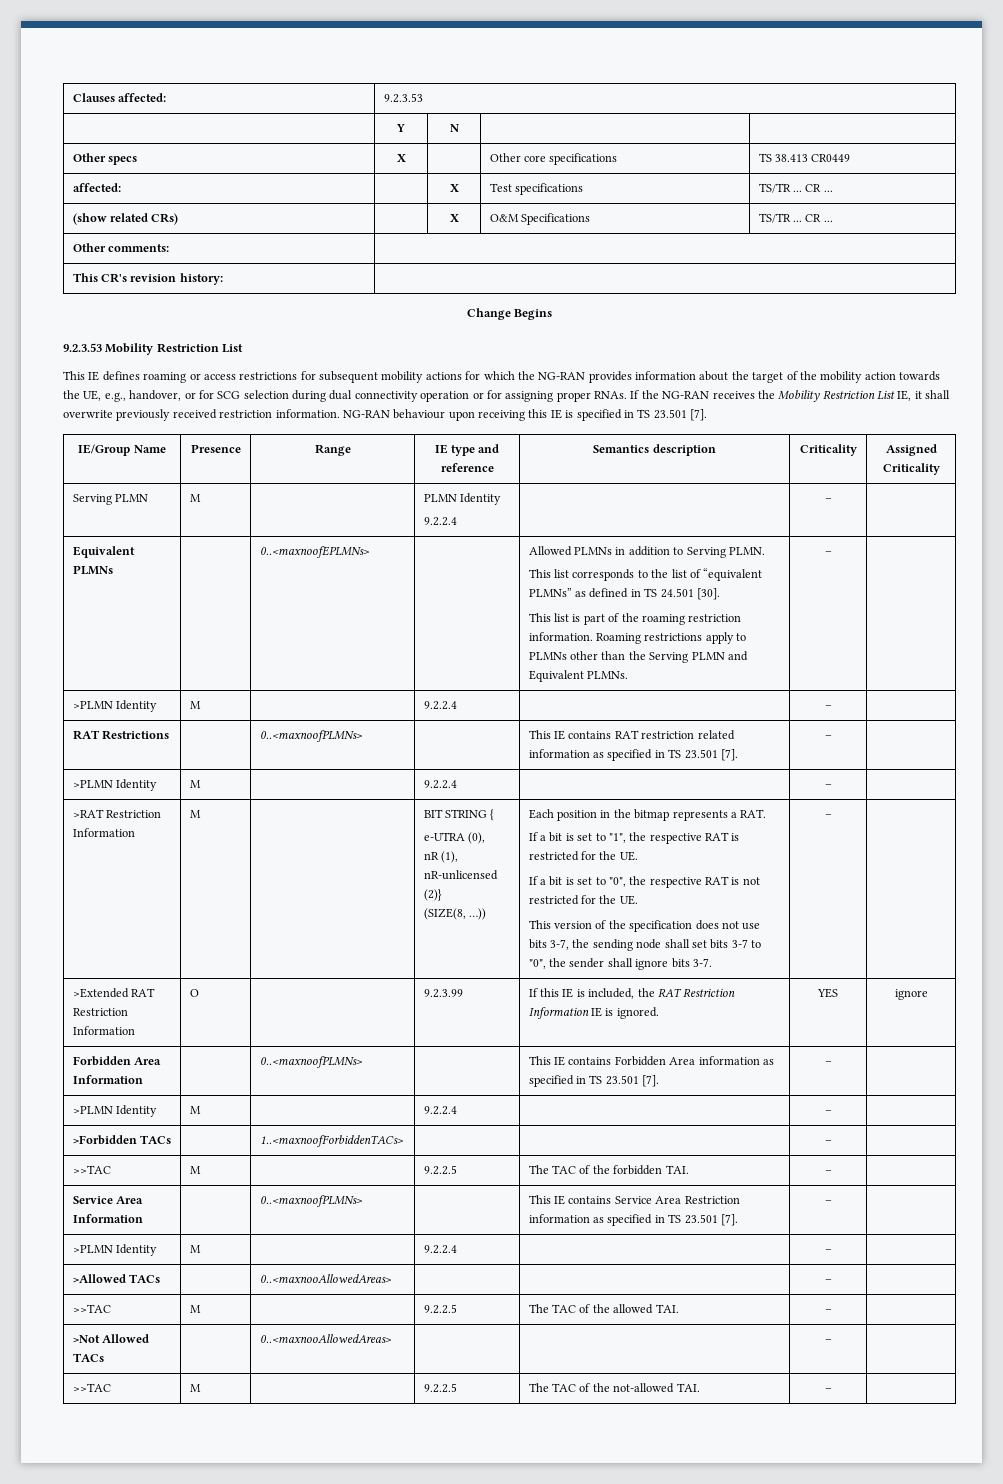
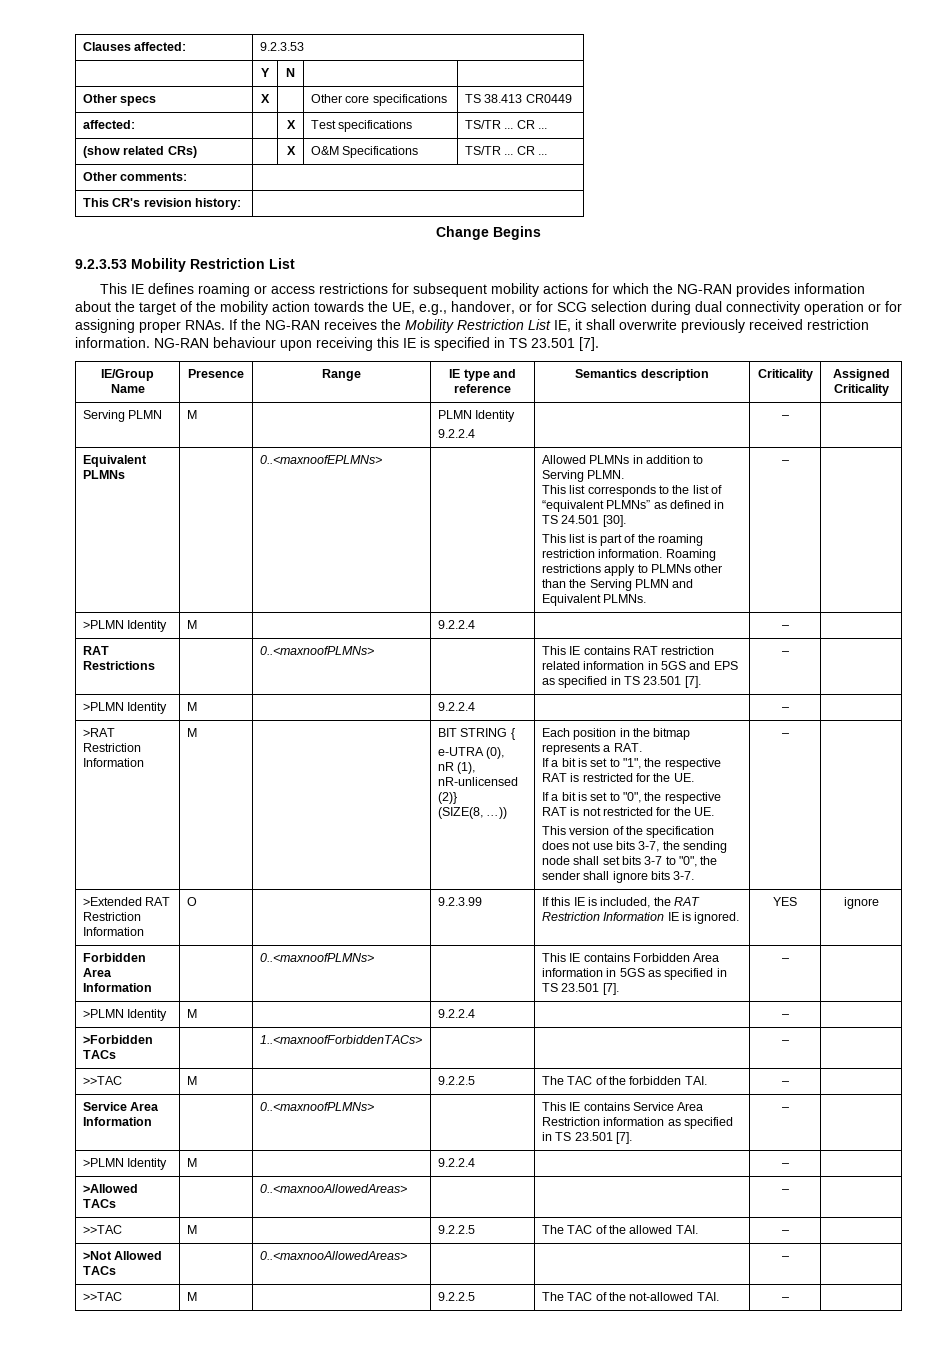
- RAT Restrictions | | 0..<maxnoofPLMNs> | | This IE contains RAT restriction related information as specified in TS 23.501 [7]. | – |
+ RAT Restrictions | | 0..<maxnoofPLMNs> | | This IE contains RAT restriction related information in 5GS and EPS as specified in TS 23.501 [7]. | – |
- Forbidden Area Information | | 0..<maxnoofPLMNs> | | This IE contains Forbidden Area information as specified in TS 23.501 [7]. | – |
+ Forbidden Area Information | | 0..<maxnoofPLMNs> | | This IE contains Forbidden Area information in 5GS as specified in TS 23.501 [7]. | – |

